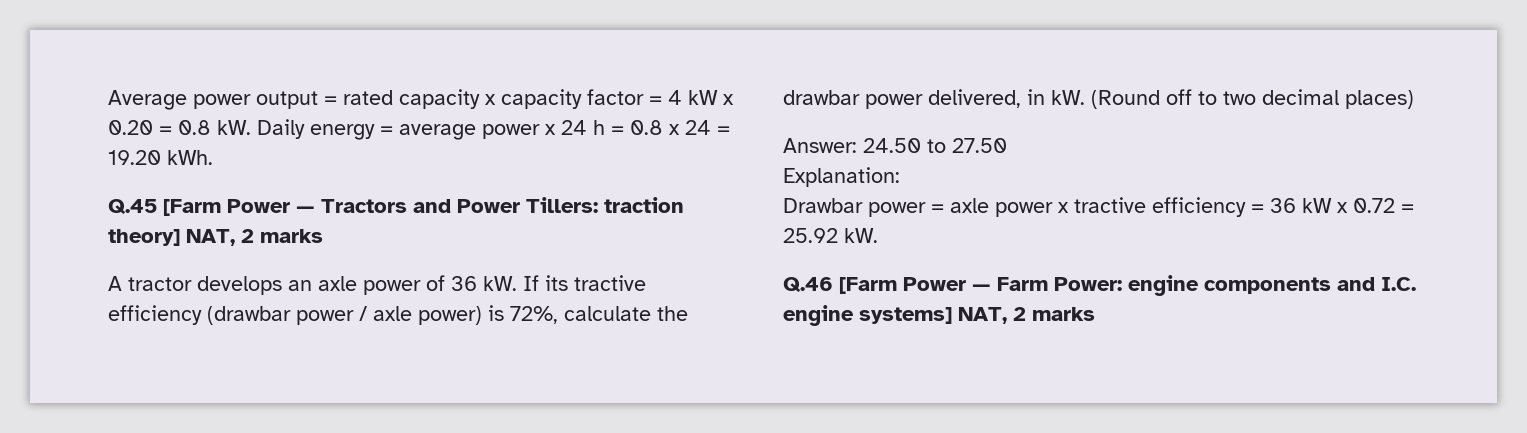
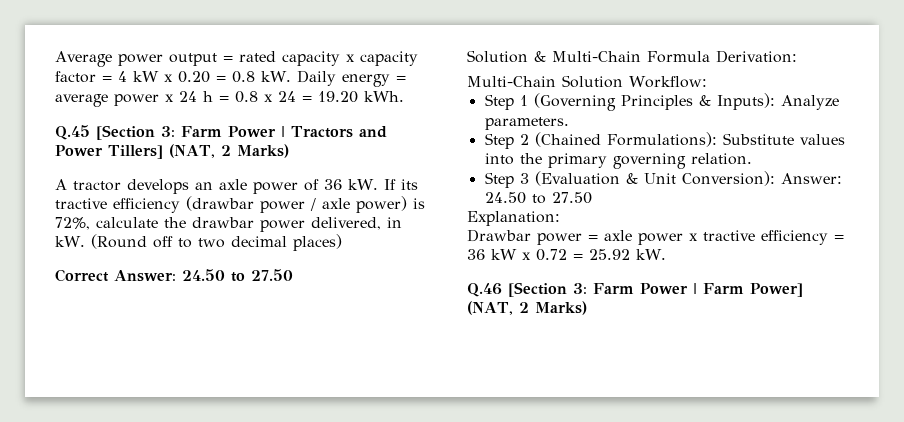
- Q.45 [Farm Power — Tractors and Power Tillers: traction theory] NAT, 2 marks
+ Q.45 [Section 3: Farm Power | Tractors and Power Tillers] (NAT, 2 Marks)
- Answer: 24.50 to 27.50
+ Correct Answer: 24.50 to 27.50
+ Solution & Multi-Chain Formula Derivation:
+ Multi-Chain Solution Workflow:
+ Step 1 (Governing Principles & Inputs): Analyze parameters.
+ Step 2 (Chained Formulations): Substitute values into the primary governing relation.
+ Step 3 (Evaluation & Unit Conversion): Answer: 24.50 to 27.50
- Q.46 [Farm Power — Farm Power: engine components and I.C. engine systems] NAT, 2 marks
+ Q.46 [Section 3: Farm Power | Farm Power] (NAT, 2 Marks)

